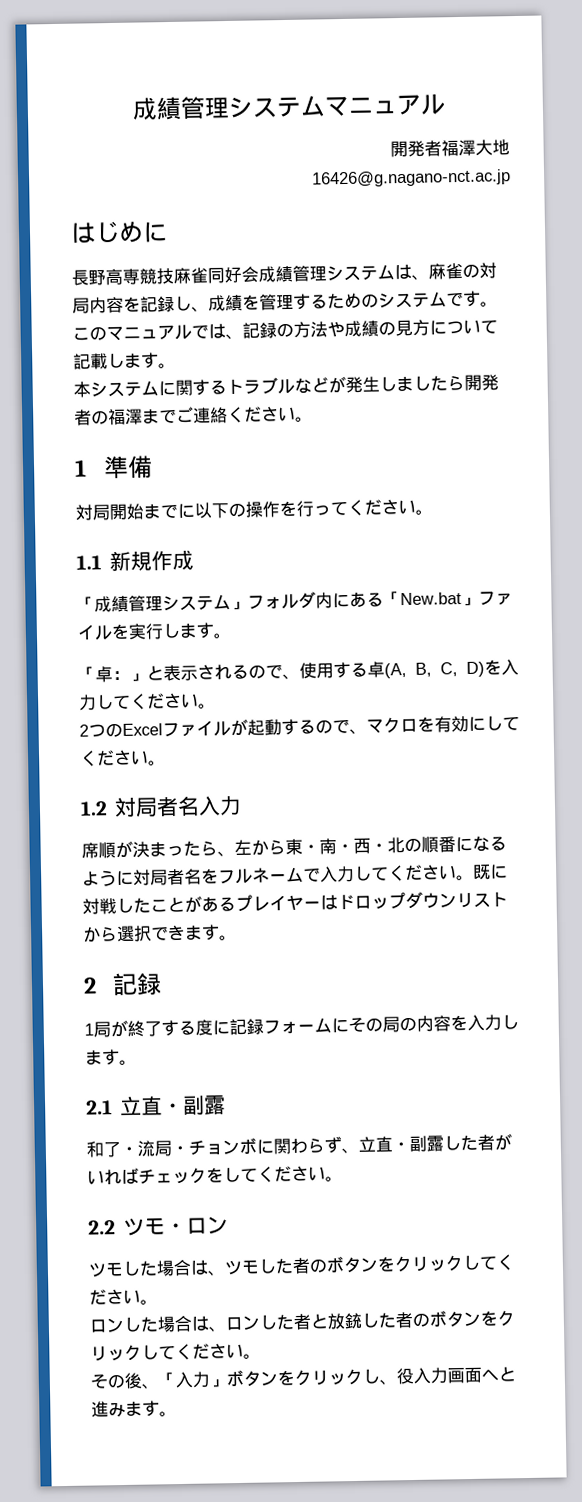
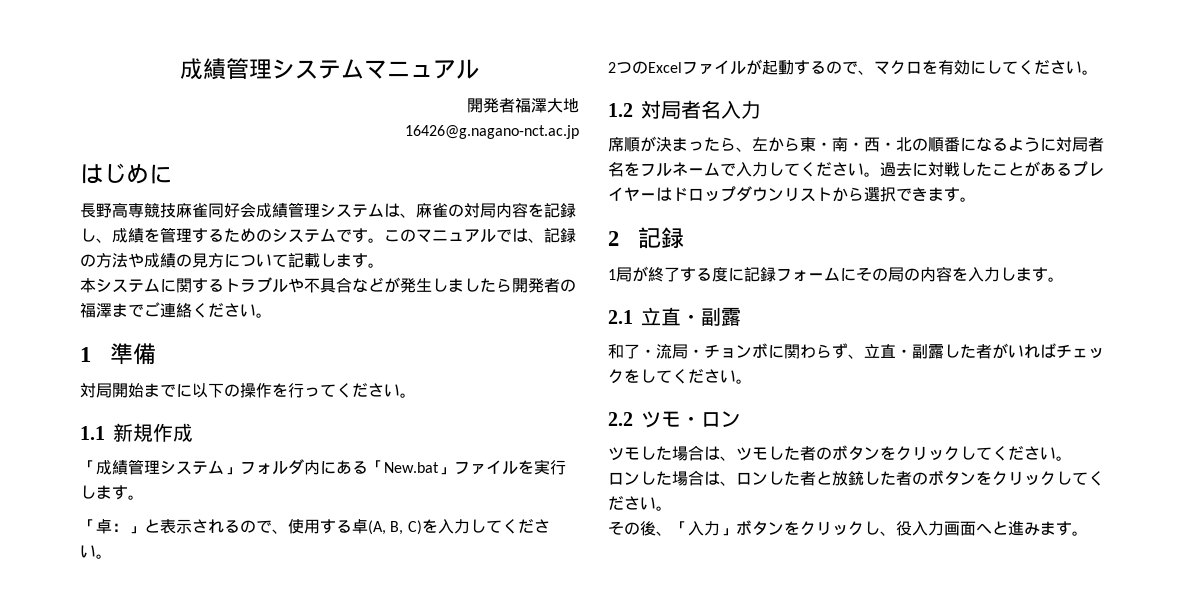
- 本システムに関するトラブルなどが発生しましたら開発者の福澤までご連絡ください。
+ 本システムに関するトラブルや不具合などが発生しましたら開発者の福澤までご連絡ください。
- 「卓：」と表示されるので、使用する卓(A, B, C, D)を入力してください。
+ 「卓：」と表示されるので、使用する卓(A, B, C)を入力してください。
- 既に対戦したことがあるプレイヤーはドロップダウンリストから選択できます。
+ 過去に対戦したことがあるプレイヤーはドロップダウンリストから選択できます。

